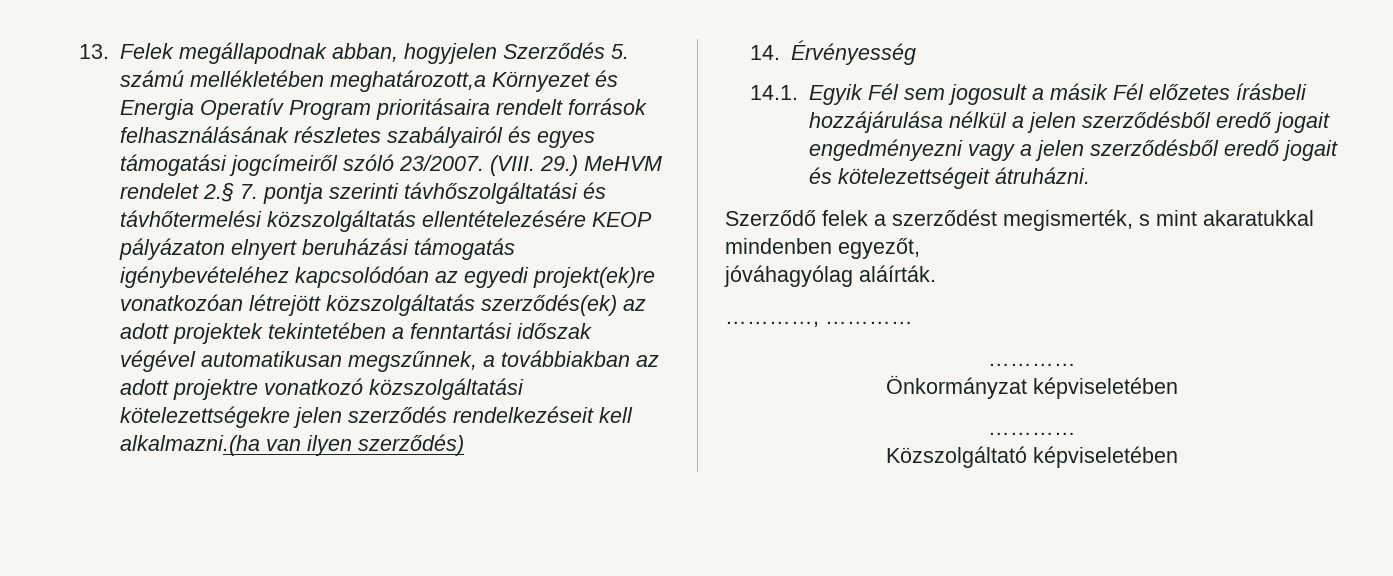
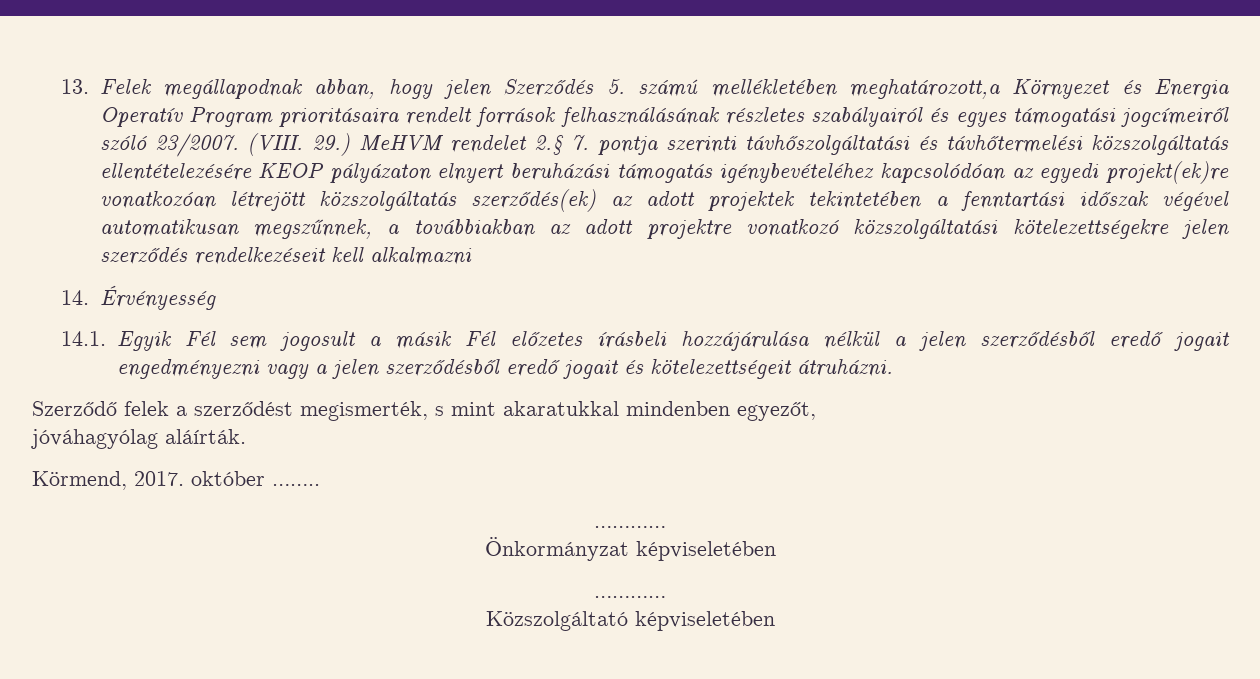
- 13. Felek megállapodnak abban, hogyjelen Szerződés 5. számú mellékletében meghatározott,a Környezet és Energia Operatív Program prioritásaira rendelt források felhasználásának részletes szabályairól és egyes támogatási jogcímeiről szóló 23/2007.
+ 13. Felek megállapodnak abban, hogy jelen Szerződés 5. számú mellékletében meghatározott,a Környezet és Energia Operatív Program prioritásaira rendelt források felhasználásának részletes szabályairól és egyes támogatási jogcímeiről szóló 23/2007.
- 29.) MeHVM rendelet 2.§ 7. pontja szerinti távhőszolgáltatási és távhőtermelési közszolgáltatás ellentételezésére KEOP pályázaton elnyert beruházási támogatás igénybevételéhez kapcsolódóan az egyedi projekt(ek)re vonatkozóan létrejött közszolgáltatás szerződés(ek) az adott projektek tekintetében a fenntartási időszak végével automatikusan megszűnnek, a továbbiakban az adott projektre vonatkozó közszolgáltatási kötelezettségekre jelen szerződés rendelkezéseit kell alkalmazni.(ha van ilyen szerződés)
+ 29.) MeHVM rendelet 2.§ 7. pontja szerinti távhőszolgáltatási és távhőtermelési közszolgáltatás ellentételezésére KEOP pályázaton elnyert beruházási támogatás igénybevételéhez kapcsolódóan az egyedi projekt(ek)re vonatkozóan létrejött közszolgáltatás szerződés(ek) az adott projektek tekintetében a fenntartási időszak végével automatikusan megszűnnek, a továbbiakban az adott projektre vonatkozó közszolgáltatási kötelezettségekre jelen szerződés rendelkezéseit kell alkalmazni
- …………, …………
+ Körmend, 2017. október ……..

